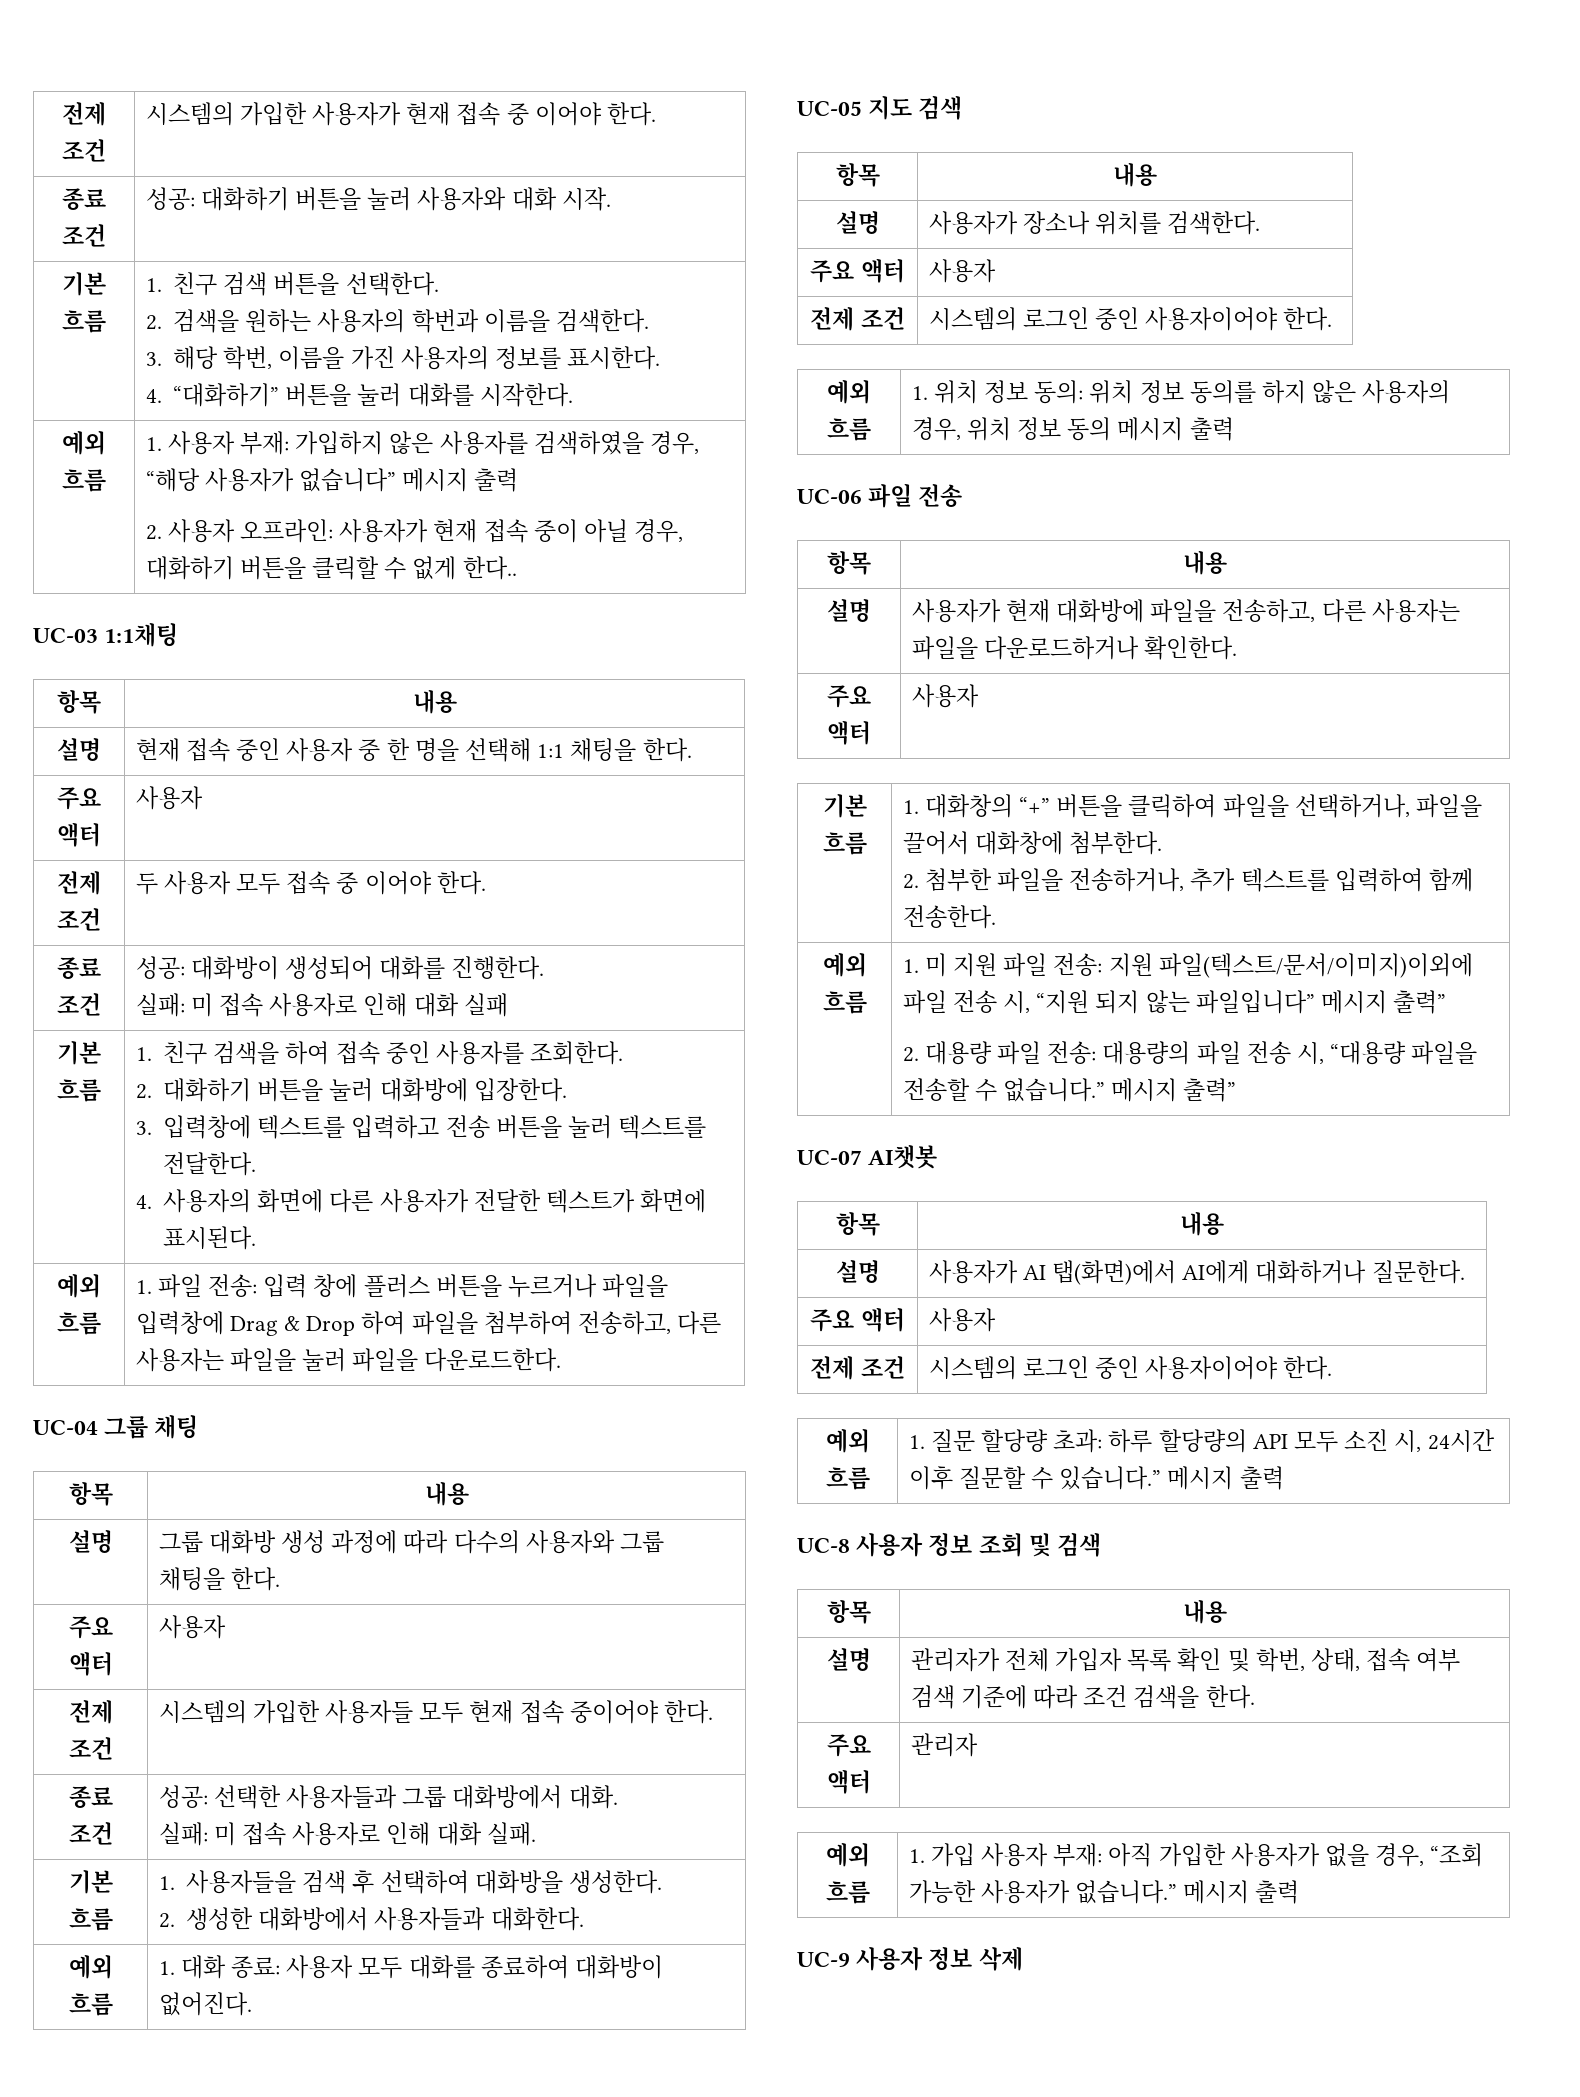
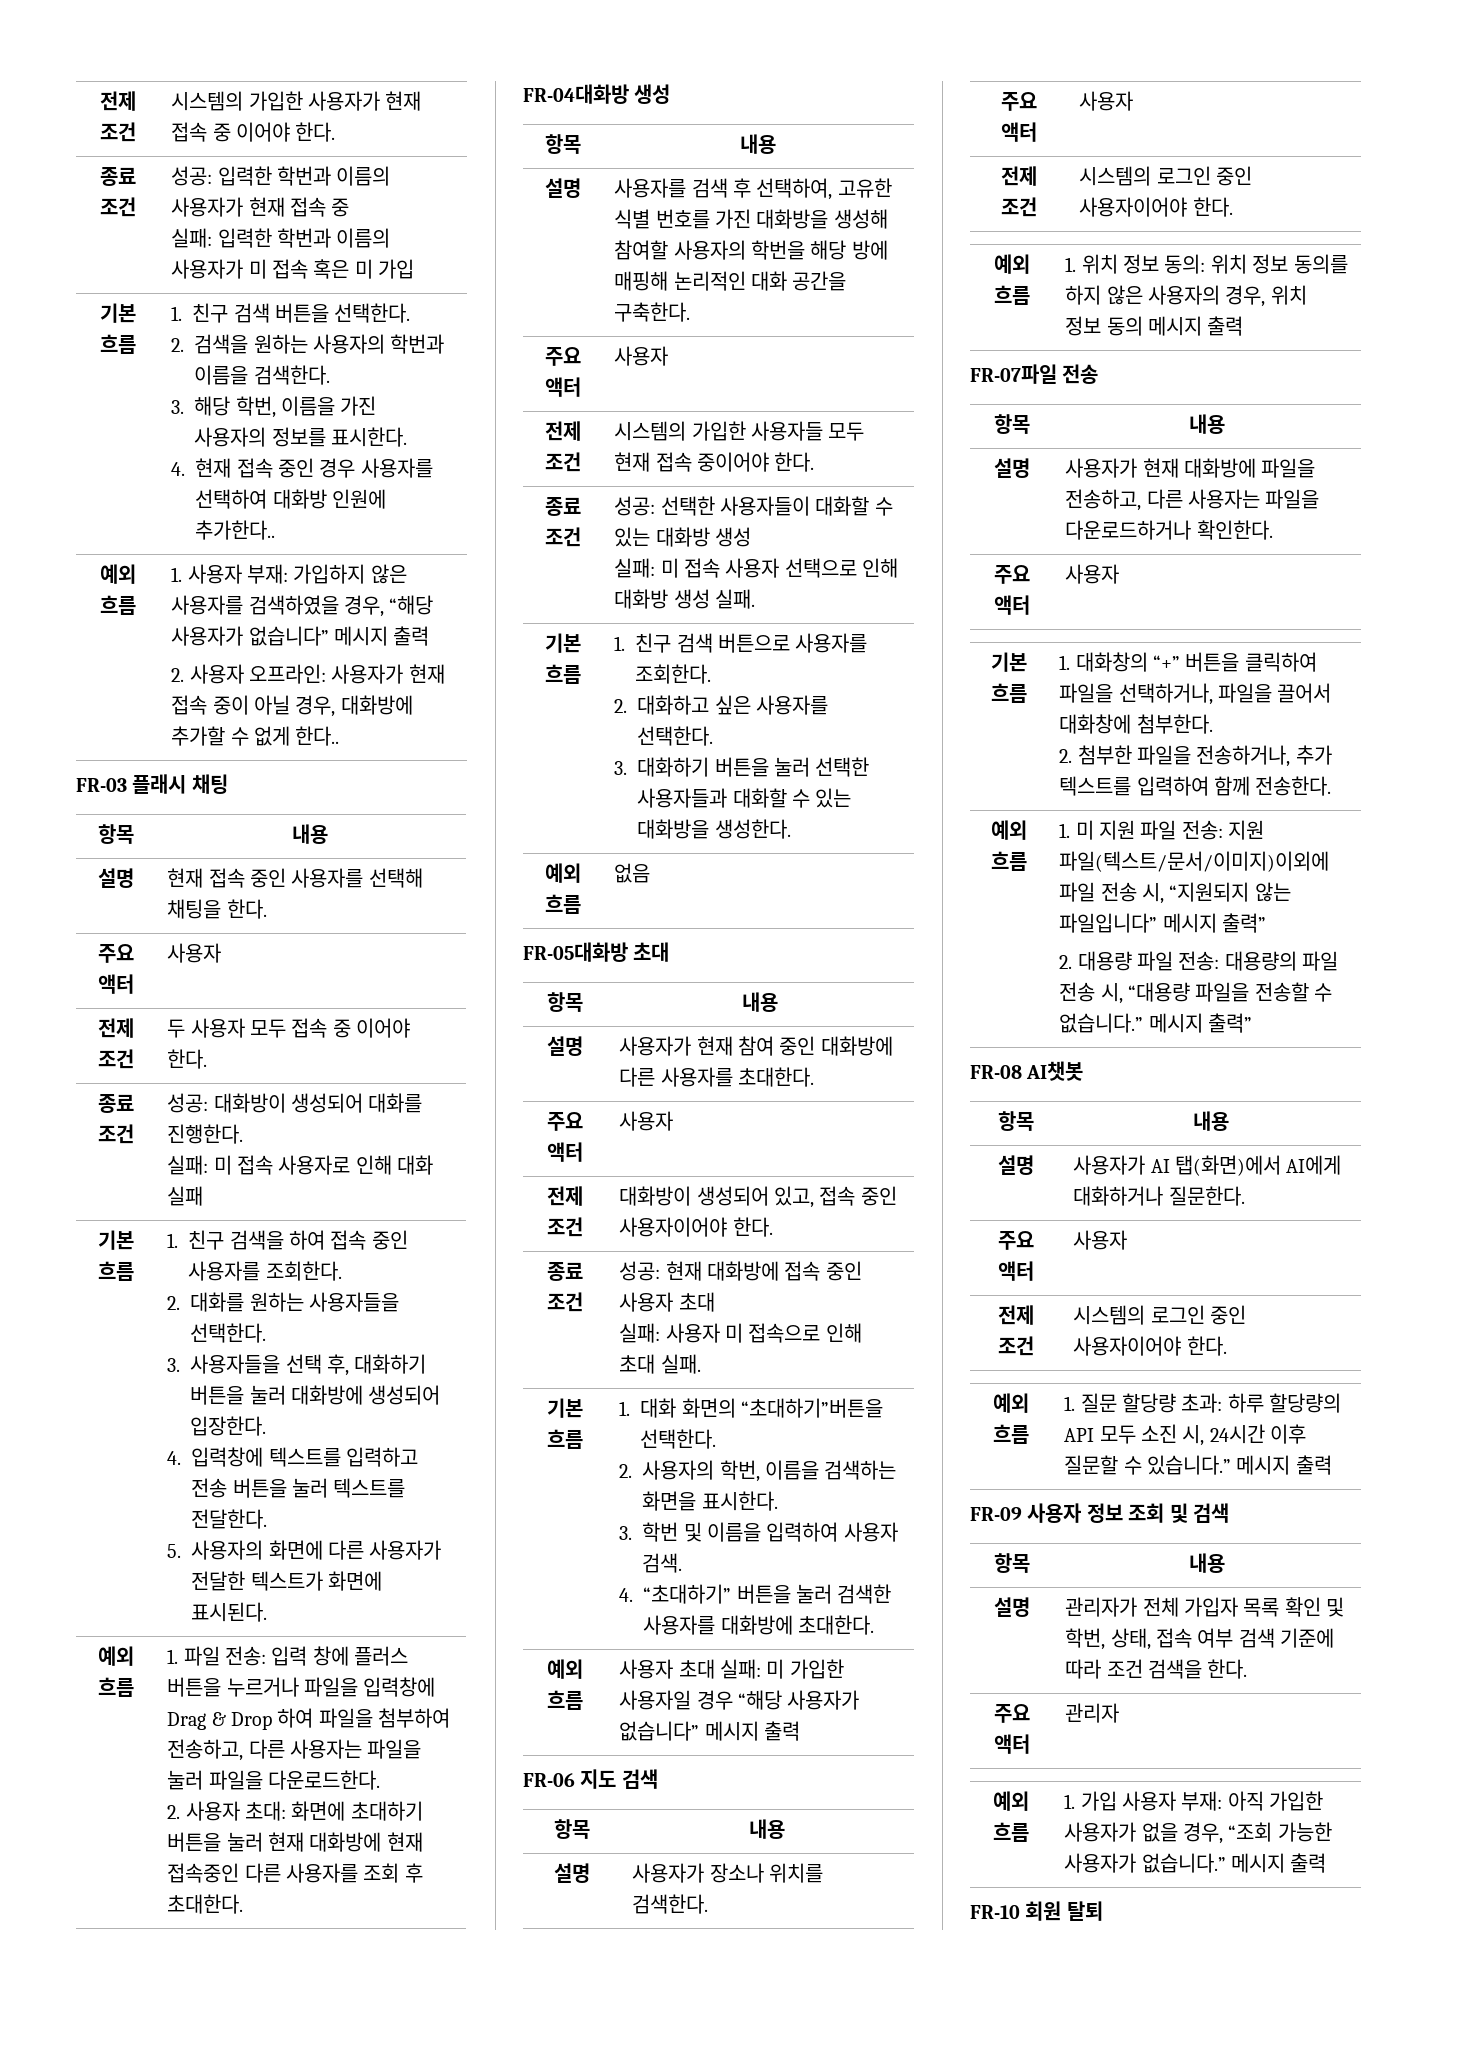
- 종료 조건 | 성공: 대화하기 버튼을 눌러 사용자와 대화 시작.
+ 종료 조건 | 성공: 입력한 학번과 이름의 사용자가 현재 접속 중
+ 실패: 입력한 학번과 이름의 사용자가 미 접속 혹은 미 가입
  기본 흐름 | 1. 친구 검색 버튼을 선택한다.
  2. 검색을 원하는 사용자의 학번과 이름을 검색한다.
  3. 해당 학번, 이름을 가진 사용자의 정보를 표시한다.
- 4. “대화하기” 버튼을 눌러 대화를 시작한다.
+ 4. 현재 접속 중인 경우 사용자를 선택하여 대화방 인원에 추가한다..
  예외 흐름 | 1. 사용자 부재: 가입하지 않은 사용자를 검색하였을 경우, “해당 사용자가 없습니다” 메시지 출력
- 2. 사용자 오프라인: 사용자가 현재 접속 중이 아닐 경우, 대화하기 버튼을 클릭할 수 없게 한다..
+ 2. 사용자 오프라인: 사용자가 현재 접속 중이 아닐 경우, 대화방에 추가할 수 없게 한다..
- UC-03 1:1채팅
+ FR-03 플래시 채팅
- 설명 | 현재 접속 중인 사용자 중 한 명을 선택해 1:1 채팅을 한다.
+ 설명 | 현재 접속 중인 사용자를 선택해 채팅을 한다.
- 2. 대화하기 버튼을 눌러 대화방에 입장한다.
+ 2. 대화를 원하는 사용자들을 선택한다.
+ 3. 사용자들을 선택 후, 대화하기 버튼을 눌러 대화방에 생성되어 입장한다.
- 3. 입력창에 텍스트를 입력하고 전송 버튼을 눌러 텍스트를 전달한다.
+ 4. 입력창에 텍스트를 입력하고 전송 버튼을 눌러 텍스트를 전달한다.
- 4. 사용자의 화면에 다른 사용자가 전달한 텍스트가 화면에 표시된다.
+ 5. 사용자의 화면에 다른 사용자가 전달한 텍스트가 화면에 표시된다.
- UC-04 그룹 채팅
+ 2. 사용자 초대: 화면에 초대하기 버튼을 눌러 현재 대화방에 현재 접속중인 다른 사용자를 조회 후 초대한다.
+ FR-04대화방 생성
  항목 | 내용
- 설명 | 그룹 대화방 생성 과정에 따라 다수의 사용자와 그룹 채팅을 한다.
+ 설명 | 사용자를 검색 후 선택하여, 고유한 식별 번호를 가진 대화방을 생성해 참여할 사용자의 학번을 해당 방에 매핑해 논리적인 대화 공간을 구축한다.
- 종료 조건 | 성공: 선택한 사용자들과 그룹 대화방에서 대화.
- 실패: 미 접속 사용자로 인해 대화 실패.
- 기본 흐름 | 1. 사용자들을 검색 후 선택하여 대화방을 생성한다.
- 2. 생성한 대화방에서 사용자들과 대화한다.
- 예외 흐름 | 1. 대화 종료: 사용자 모두 대화를 종료하여 대화방이 없어진다.
- UC-05 지도 검색
+ 종료 조건 | 성공: 선택한 사용자들이 대화할 수 있는 대화방 생성
+ 실패: 미 접속 사용자 선택으로 인해 대화방 생성 실패.
+ 기본 흐름 | 1. 친구 검색 버튼으로 사용자를 조회한다.
+ 2. 대화하고 싶은 사용자를 선택한다.
+ 3. 대화하기 버튼을 눌러 선택한 사용자들과 대화할 수 있는 대화방을 생성한다.
+ 예외 흐름 | 없음
+ FR-05대화방 초대
+ 항목 | 내용
+ 설명 | 사용자가 현재 참여 중인 대화방에 다른 사용자를 초대한다.
+ 주요 액터 | 사용자
+ 전제 조건 | 대화방이 생성되어 있고, 접속 중인 사용자이어야 한다.
+ 종료 조건 | 성공: 현재 대화방에 접속 중인 사용자 초대
+ 실패: 사용자 미 접속으로 인해 초대 실패.
+ 기본 흐름 | 1. 대화 화면의 “초대하기”버튼을 선택한다.
+ 2. 사용자의 학번, 이름을 검색하는 화면을 표시한다.
+ 3. 학번 및 이름을 입력하여 사용자 검색.
+ 4. “초대하기” 버튼을 눌러 검색한 사용자를 대화방에 초대한다.
+ 예외 흐름 | 사용자 초대 실패: 미 가입한 사용자일 경우 “해당 사용자가 없습니다” 메시지 출력
+ FR-06 지도 검색
- UC-06 파일 전송
+ FR-07파일 전송
- 예외 흐름 | 1. 미 지원 파일 전송: 지원 파일(텍스트/문서/이미지)이외에 파일 전송 시, “지원 되지 않는 파일입니다” 메시지 출력”
+ 예외 흐름 | 1. 미 지원 파일 전송: 지원 파일(텍스트/문서/이미지)이외에 파일 전송 시, “지원되지 않는 파일입니다” 메시지 출력”
- UC-07 AI챗봇
+ FR-08 AI챗봇
- UC-8 사용자 정보 조회 및 검색
+ FR-09 사용자 정보 조회 및 검색
- UC-9 사용자 정보 삭제
+ FR-10 회원 탈퇴

